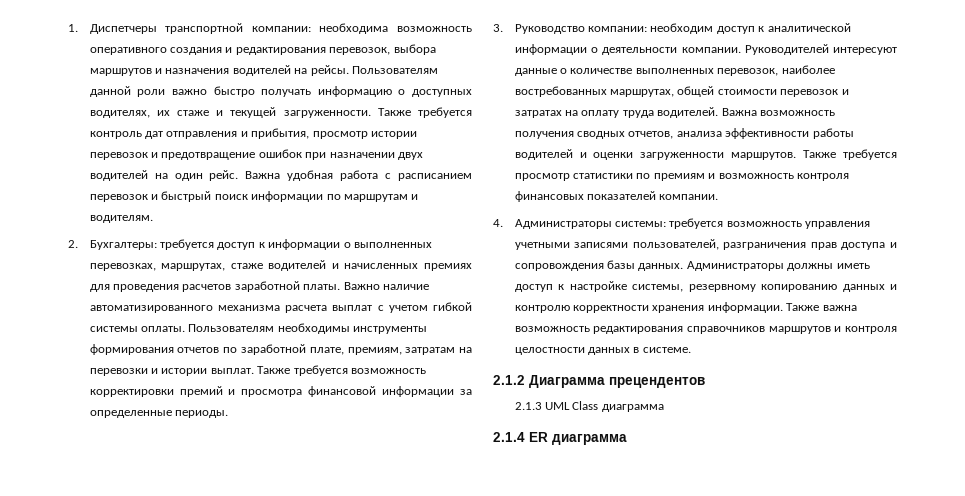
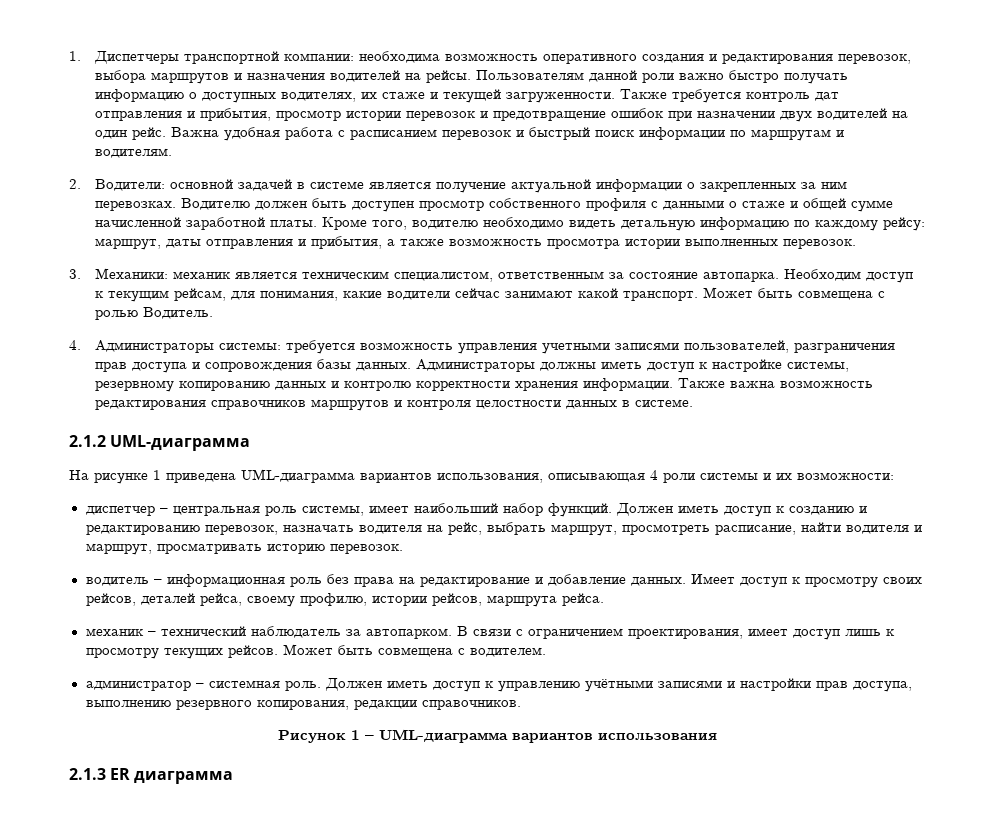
- 2. Бухгалтеры: требуется доступ к информации о выполненных перевозках, маршрутах, стаже водителей и начисленных премиях для проведения расчетов заработной платы. Важно наличие автоматизированного механизма расчета выплат с учетом гибкой системы оплаты. Пользователям необходимы инструменты формирования отчетов по заработной плате, премиям, затратам на перевозки и истории выплат. Также требуется возможность корректировки премий и просмотра финансовой информации за определенные периоды.
- 3. Руководство компании: необходим доступ к аналитической информации о деятельности компании. Руководителей интересуют данные о количестве выполненных перевозок, наиболее востребованных маршрутах, общей стоимости перевозок и затратах на оплату труда водителей. Важна возможность получения сводных отчетов, анализа эффективности работы водителей и оценки загруженности маршрутов. Также требуется просмотр статистики по премиям и возможность контроля финансовых показателей компании.
+ 2. Водители: основной задачей в системе является получение актуальной информации о закрепленных за ним перевозках. Водителю должен быть доступен просмотр собственного профиля с данными о стаже и общей сумме начисленной заработной платы. Кроме того, водителю необходимо видеть детальную информацию по каждому рейсу: маршрут, даты отправления и прибытия, а также возможность просмотра истории выполненных перевозок.
+ 3. Механики: механик является техническим специалистом, ответственным за состояние автопарка. Необходим доступ к текущим рейсам, для понимания, какие водители сейчас занимают какой транспорт. Может быть совмещена с ролью Водитель.
- 2.1.2 Диаграмма прецендентов
- 2.1.3 UML Class диаграмма
- 2.1.4 ER диаграмма
+ 2.1.2 UML-диаграмма
+ На рисунке 1 приведена UML-диаграмма вариантов использования, описывающая 4 роли системы и их возможности:
+ диспетчер – центральная роль системы, имеет наибольший набор функций. Должен иметь доступ к созданию и редактированию перевозок, назначать водителя на рейс, выбрать маршрут, просмотреть расписание, найти водителя и маршрут, просматривать историю перевозок.
+ водитель – информационная роль без права на редактирование и добавление данных. Имеет доступ к просмотру своих рейсов, деталей рейса, своему профилю, истории рейсов, маршрута рейса.
+ механик – технический наблюдатель за автопарком. В связи с ограничением проектирования, имеет доступ лишь к просмотру текущих рейсов. Может быть совмещена с водителем.
+ администратор – системная роль. Должен иметь доступ к управлению учётными записями и настройки прав доступа, выполнению резервного копирования, редакции справочников.
+ Рисунок 1 – UML-диаграмма вариантов использования
+ 2.1.3 ER диаграмма

